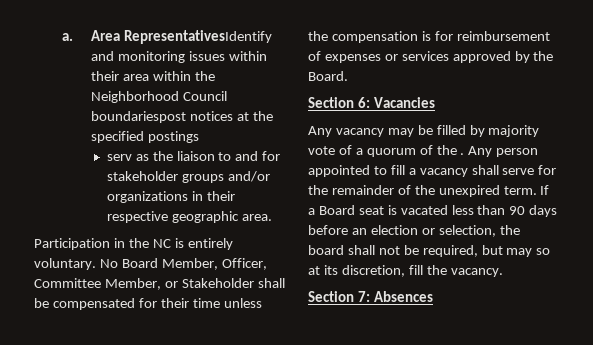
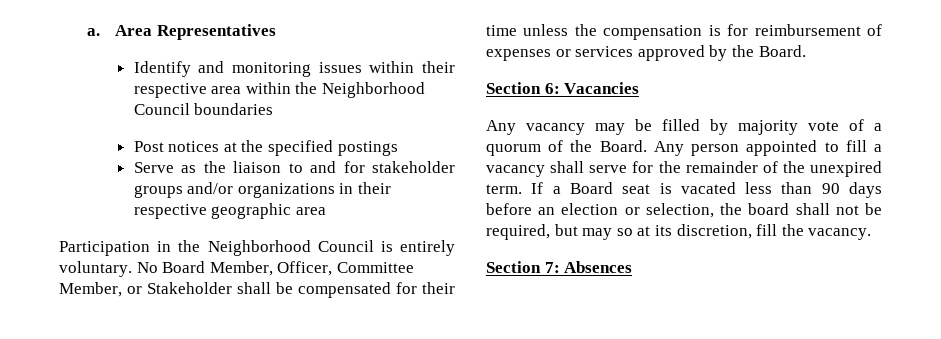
- Area RepresentativesIdentify and monitoring issues within their area within the Neighborhood Council boundariespost notices at the specified postings
+ Area Representatives
+ Identify and monitoring issues within their respective area within the Neighborhood Council boundaries
+ Post notices at the specified postings
- serv as the liaison to and for stakeholder groups and/or organizations in their respective geographic area.
+ Serve as the liaison to and for stakeholder groups and/or organizations in their respective geographic area
- Participation in the NC is entirely voluntary.
+ Participation in the Neighborhood Council is entirely voluntary.
- Any vacancy may be filled by majority vote of a quorum of the .
+ Any vacancy may be filled by majority vote of a quorum of the Board.

